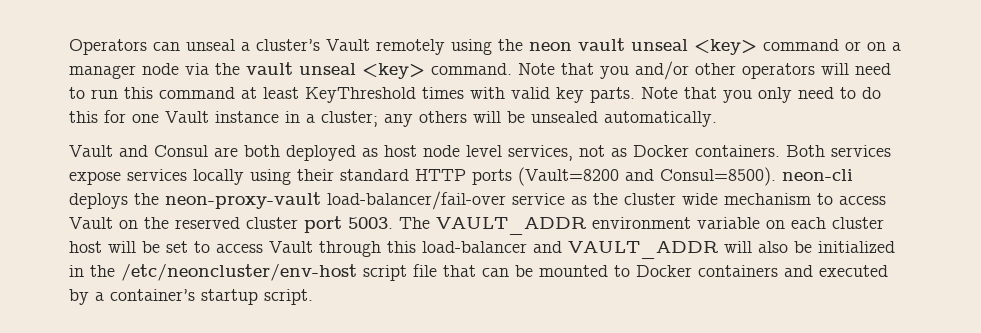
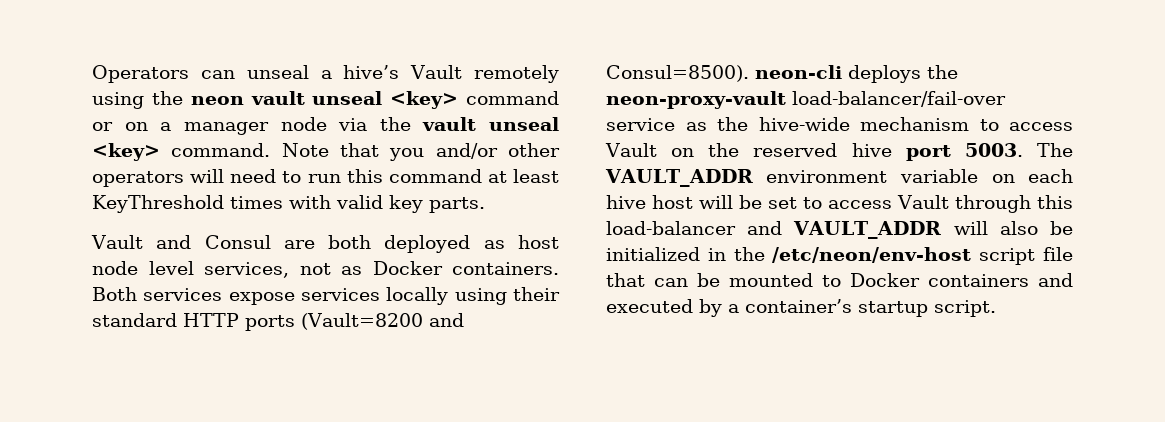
- Operators can unseal a cluster’s Vault remotely using the neon vault unseal <key> command or on a manager node via the vault unseal <key> command.
+ Operators can unseal a hive’s Vault remotely using the neon vault unseal <key> command or on a manager node via the vault unseal <key> command.
- Note that you only need to do this for one Vault instance in a cluster; any others will be unsealed automatically.
- Both services expose services locally using their standard HTTP ports (Vault=8200 and Consul=8500). neon-cli deploys the neon-proxy-vault load-balancer/fail-over service as the cluster wide mechanism to access Vault on the reserved cluster port 5003.
+ Both services expose services locally using their standard HTTP ports (Vault=8200 and Consul=8500). neon-cli deploys the neon-proxy-vault load-balancer/fail-over service as the hive-wide mechanism to access Vault on the reserved hive port 5003.
- The VAULT_ADDR environment variable on each cluster host will be set to access Vault through this load-balancer and VAULT_ADDR will also be initialized in the /etc/neoncluster/env-host script file that can be mounted to Docker containers and executed by a container’s startup script.
+ The VAULT_ADDR environment variable on each hive host will be set to access Vault through this load-balancer and VAULT_ADDR will also be initialized in the /etc/neon/env-host script file that can be mounted to Docker containers and executed by a container’s startup script.

